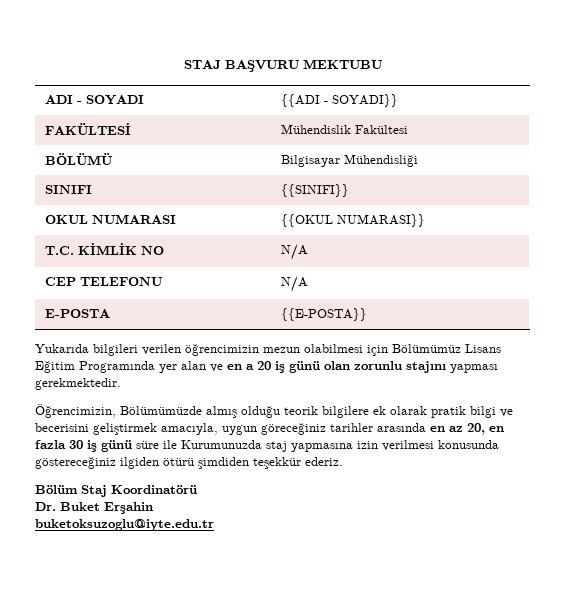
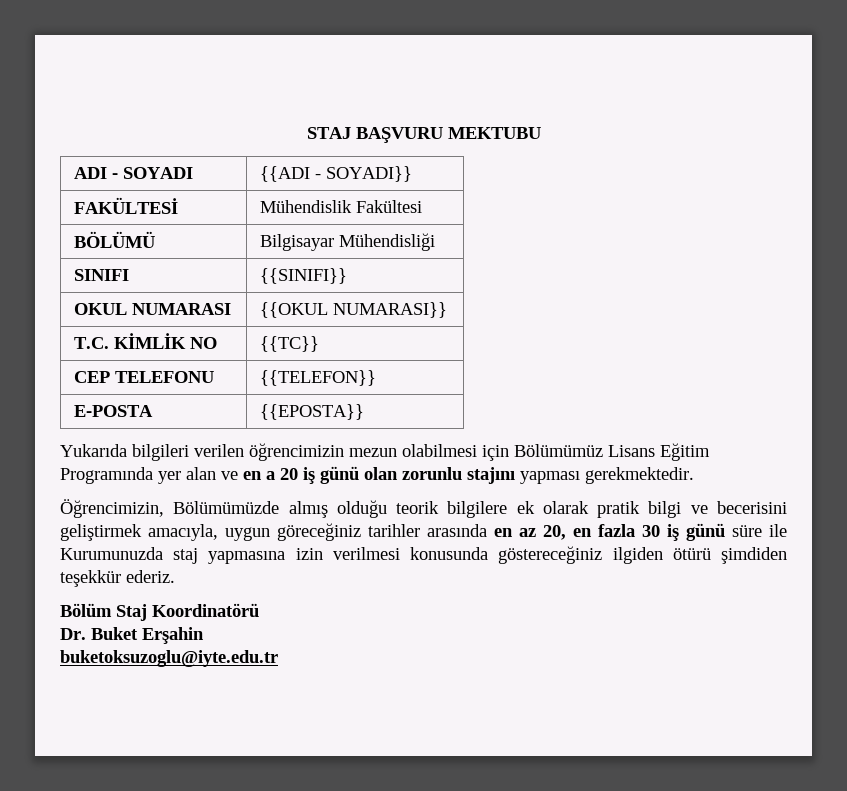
- T.C. KİMLİK NO | N/A
+ T.C. KİMLİK NO | {{TC}}
- CEP TELEFONU | N/A
+ CEP TELEFONU | {{TELEFON}}
- E-POSTA | {{E-POSTA}}
+ E-POSTA | {{EPOSTA}}

